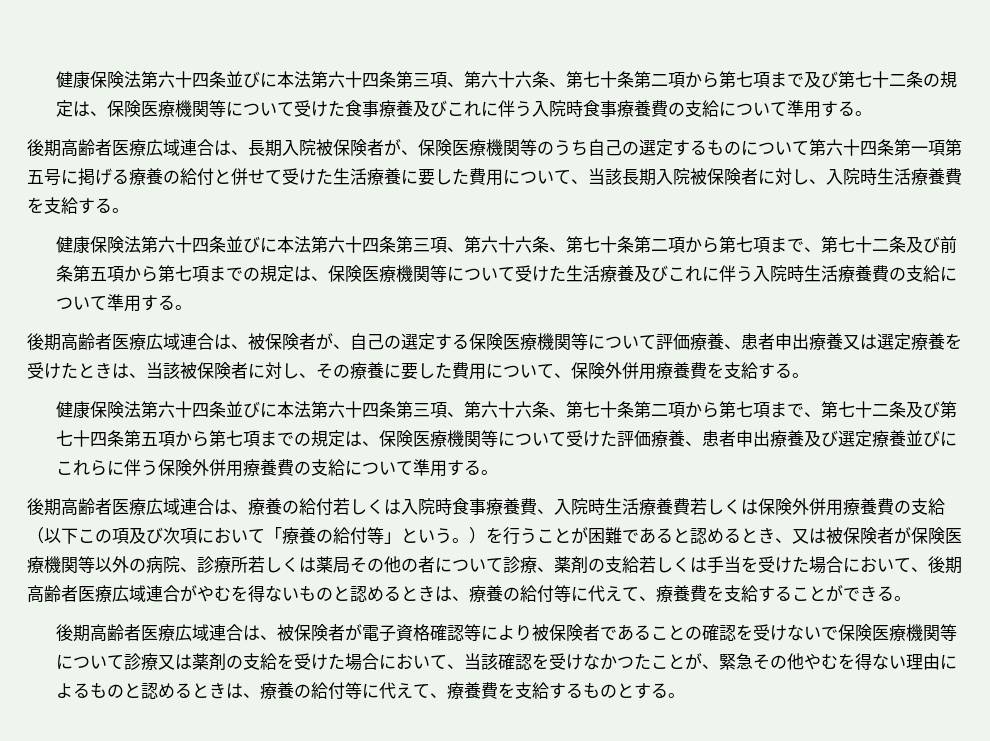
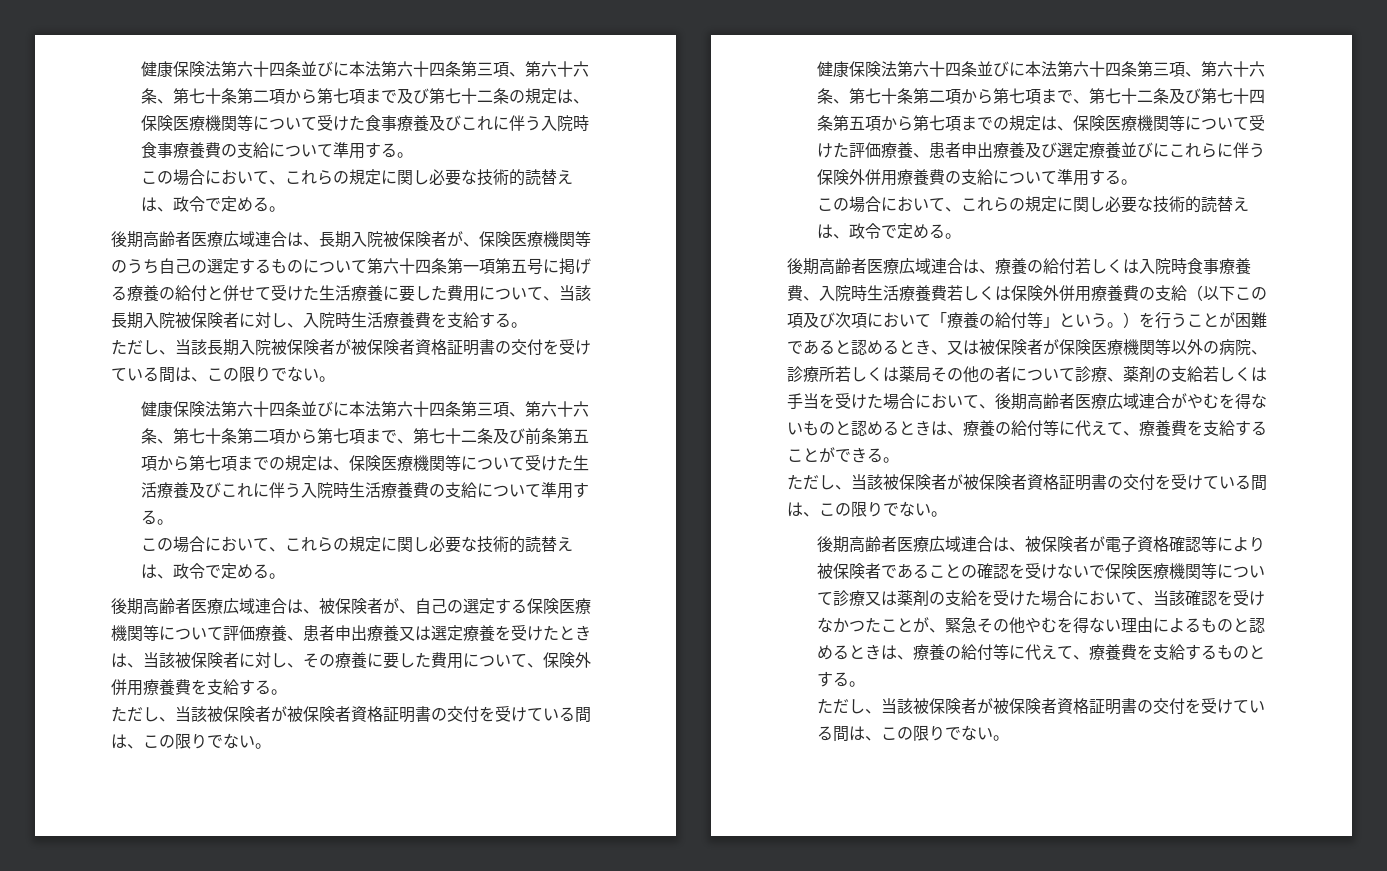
  健康保険法第六十四条並びに本法第六十四条第三項、第六十六条、第七十条第二項から第七項まで及び第七十二条の規定は、保険医療機関等について受けた食事療養及びこれに伴う入院時食事療養費の支給について準用する。
+ この場合において、これらの規定に関し必要な技術的読替えは、政令で定める。
+ ただし、当該長期入院被保険者が被保険者資格証明書の交付を受けている間は、この限りでない。
  健康保険法第六十四条並びに本法第六十四条第三項、第六十六条、第七十条第二項から第七項まで、第七十二条及び前条第五項から第七項までの規定は、保険医療機関等について受けた生活療養及びこれに伴う入院時生活療養費の支給について準用する。
+ この場合において、これらの規定に関し必要な技術的読替えは、政令で定める。
  後期高齢者医療広域連合は、被保険者が、自己の選定する保険医療機関等について評価療養、患者申出療養又は選定療養を受けたときは、当該被保険者に対し、その療養に要した費用について、保険外併用療養費を支給する。
+ ただし、当該被保険者が被保険者資格証明書の交付を受けている間は、この限りでない。
  健康保険法第六十四条並びに本法第六十四条第三項、第六十六条、第七十条第二項から第七項まで、第七十二条及び第七十四条第五項から第七項までの規定は、保険医療機関等について受けた評価療養、患者申出療養及び選定療養並びにこれらに伴う保険外併用療養費の支給について準用する。
+ この場合において、これらの規定に関し必要な技術的読替えは、政令で定める。
  後期高齢者医療広域連合は、療養の給付若しくは入院時食事療養費、入院時生活療養費若しくは保険外併用療養費の支給（以下この項及び次項において「療養の給付等」という。）を行うことが困難であると認めるとき、又は被保険者が保険医療機関等以外の病院、診療所若しくは薬局その他の者について診療、薬剤の支給若しくは手当を受けた場合において、後期高齢者医療広域連合がやむを得ないものと認めるときは、療養の給付等に代えて、療養費を支給することができる。
+ ただし、当該被保険者が被保険者資格証明書の交付を受けている間は、この限りでない。
  後期高齢者医療広域連合は、被保険者が電子資格確認等により被保険者であることの確認を受けないで保険医療機関等について診療又は薬剤の支給を受けた場合において、当該確認を受けなかつたことが、緊急その他やむを得ない理由によるものと認めるときは、療養の給付等に代えて、療養費を支給するものとする。
+ ただし、当該被保険者が被保険者資格証明書の交付を受けている間は、この限りでない。

